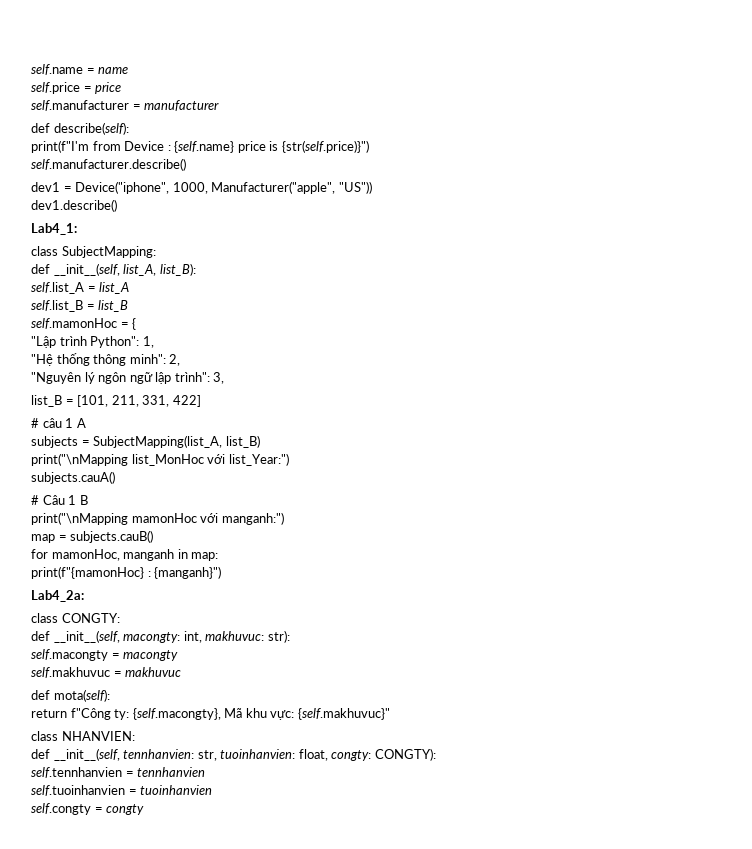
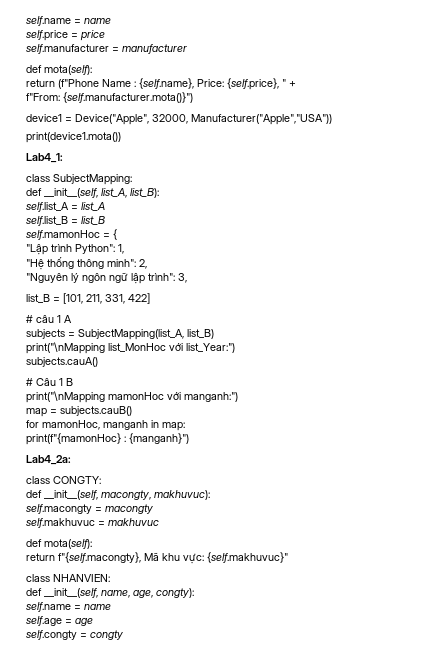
  self.manufacturer = manufacturer
- def describe(self):
- print(f"I'm from Device : {self.name} price is {str(self.price)}")
- self.manufacturer.describe()
- dev1 = Device("iphone", 1000, Manufacturer("apple", "US"))
- dev1.describe()
+ def mota(self):
+ return (f"Phone Name : {self.name}, Price: {self.price}, " +
+ f"From: {self.manufacturer.mota()}")
+ device1 = Device("Apple", 32000, Manufacturer("Apple","USA"))
+ print(device1.mota())
- def __init__(self, macongty: int, makhuvuc: str):
+ def __init__(self, macongty, makhuvuc):
- return f"Công ty: {self.macongty}, Mã khu vực: {self.makhuvuc}"
+ return f"{self.macongty}, Mã khu vực: {self.makhuvuc}"
- def __init__(self, tennhanvien: str, tuoinhanvien: float, congty: CONGTY):
- self.tennhanvien = tennhanvien
- self.tuoinhanvien = tuoinhanvien
+ def __init__(self, name, age, congty):
+ self.name = name
+ self.age = age

